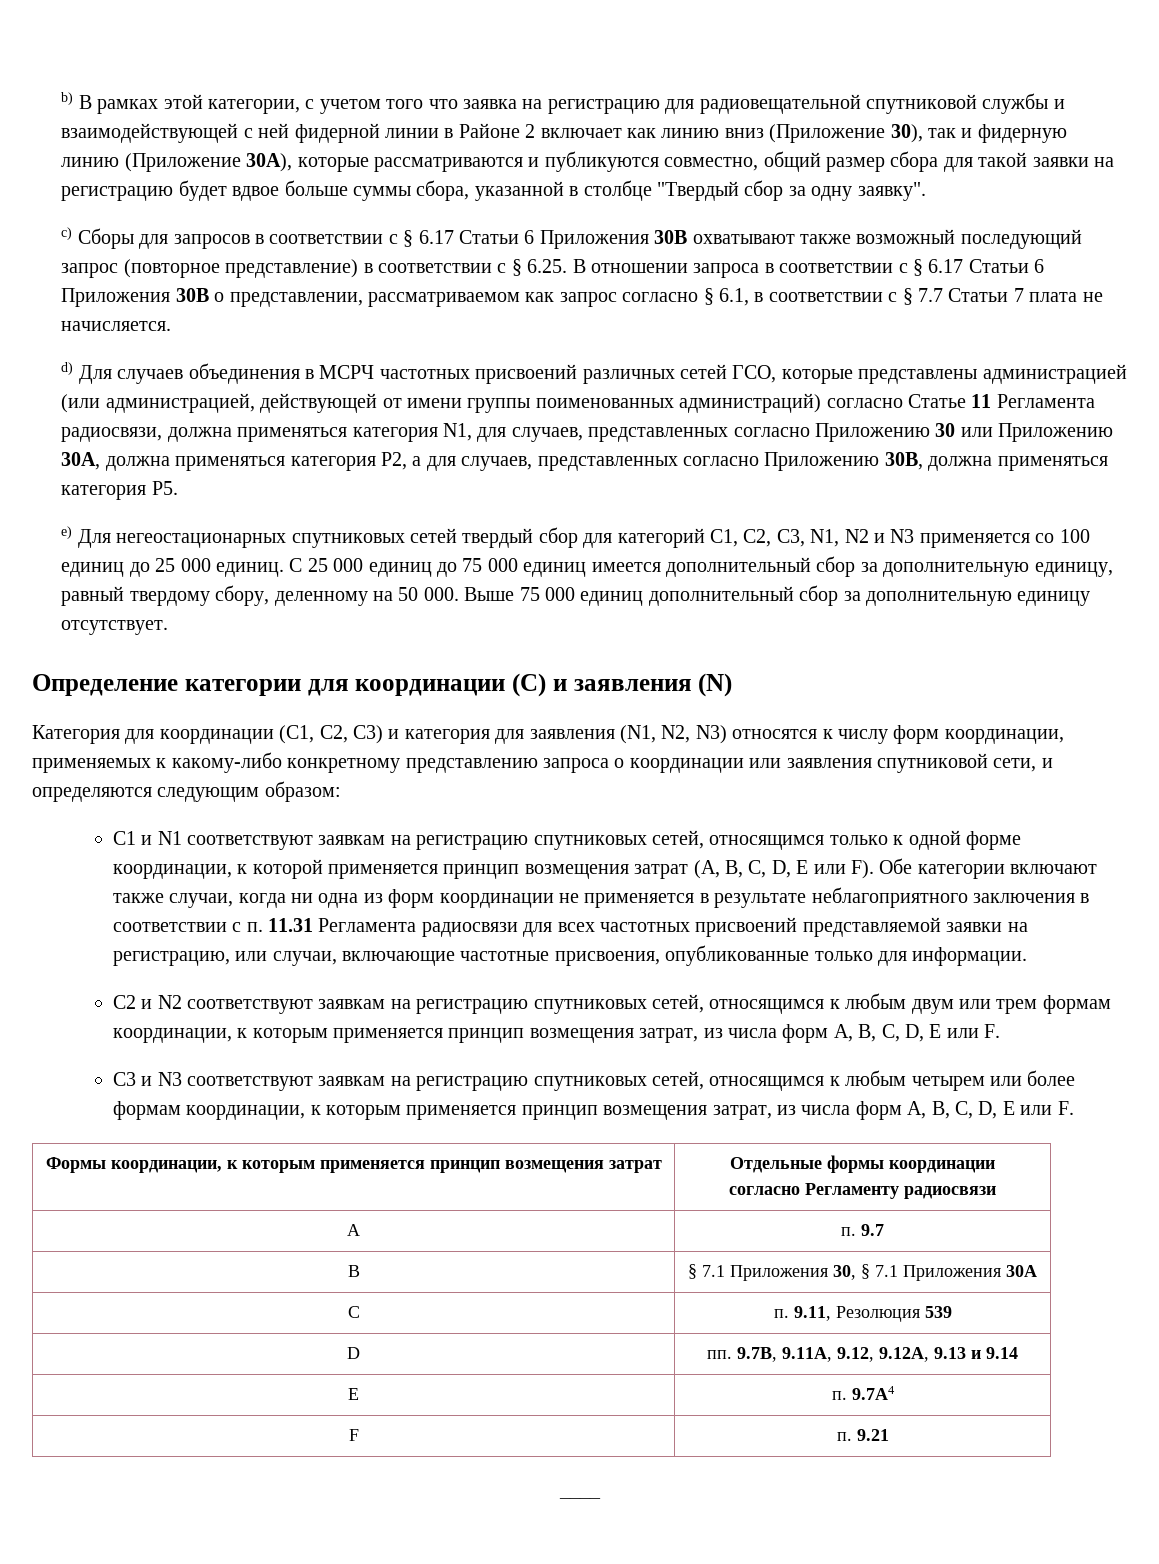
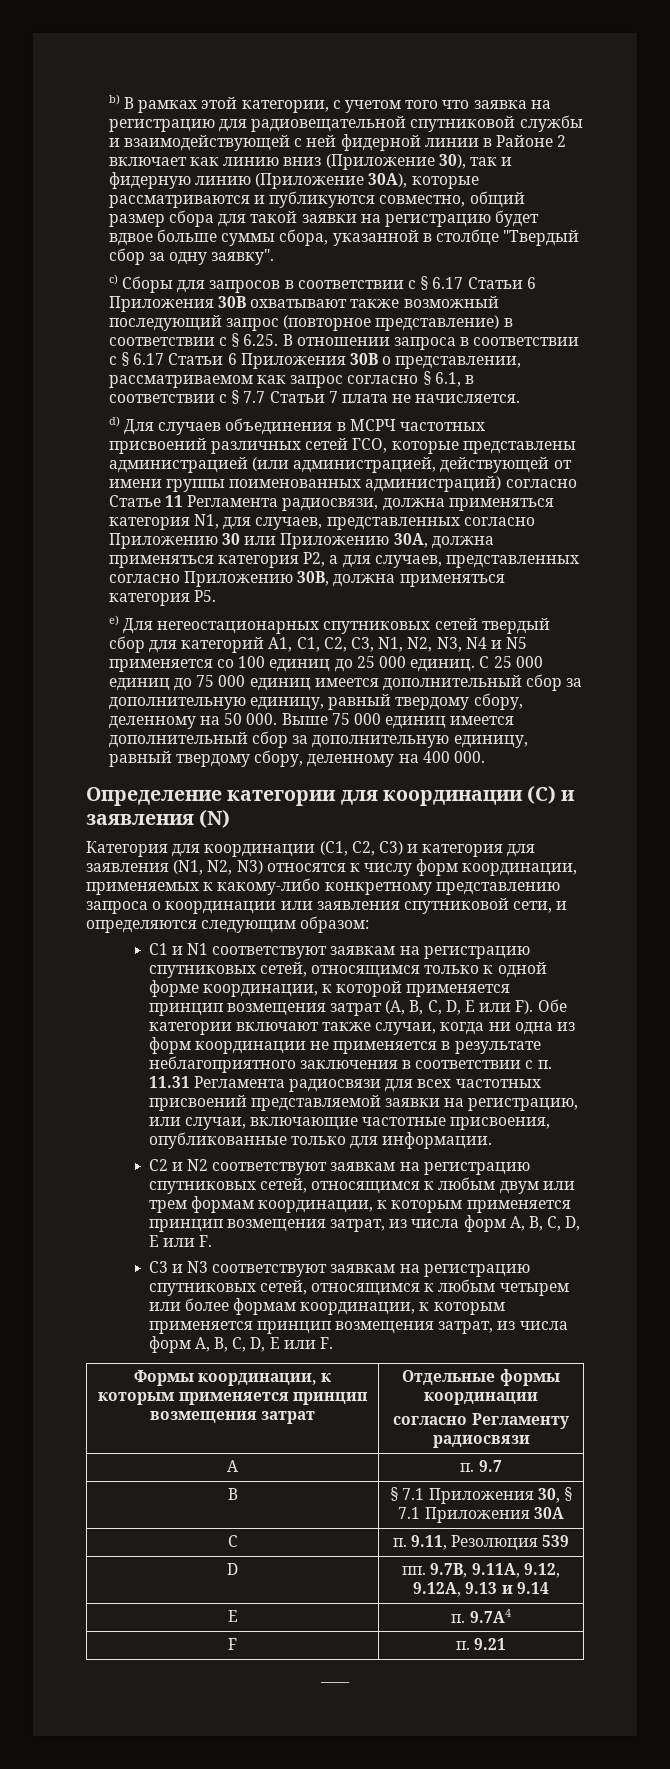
- e) Для негеостационарных спутниковых сетей твердый сбор для категорий C1, C2, C3, N1, N2 и N3 применяется со 100 единиц до 25 000 единиц.
+ e) Для негеостационарных спутниковых сетей твердый сбор для категорий A1, C1, C2, C3, N1, N2, N3, N4 и N5 применяется со 100 единиц до 25 000 единиц.
- С 25 000 единиц до 75 000 единиц имеется дополнительный сбор за дополнительную единицу, равный твердому сбору, деленному на 50 000. Выше 75 000 единиц дополнительный сбор за дополнительную единицу отсутствует.
+ С 25 000 единиц до 75 000 единиц имеется дополнительный сбор за дополнительную единицу, равный твердому сбору, деленному на 50 000. Выше 75 000 единиц имеется дополнительный сбор за дополнительную единицу, равный твердому сбору, деленному на 400 000.

